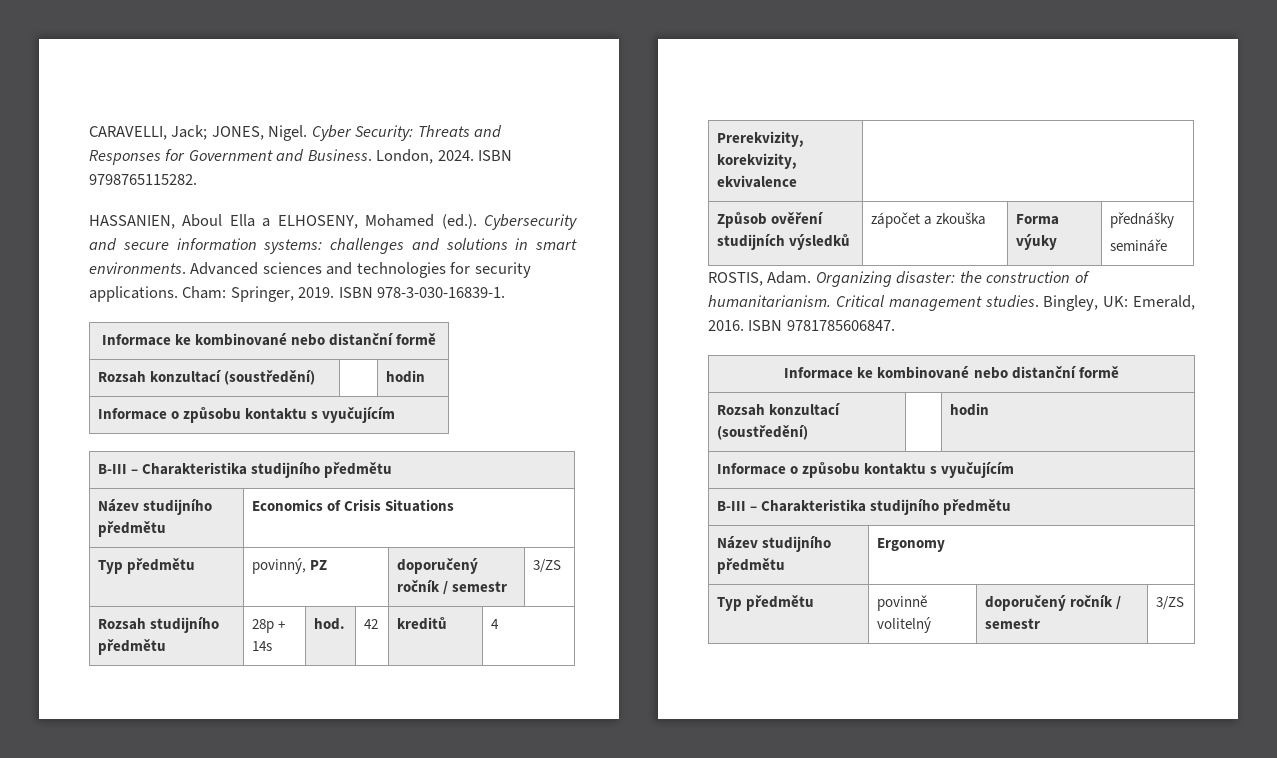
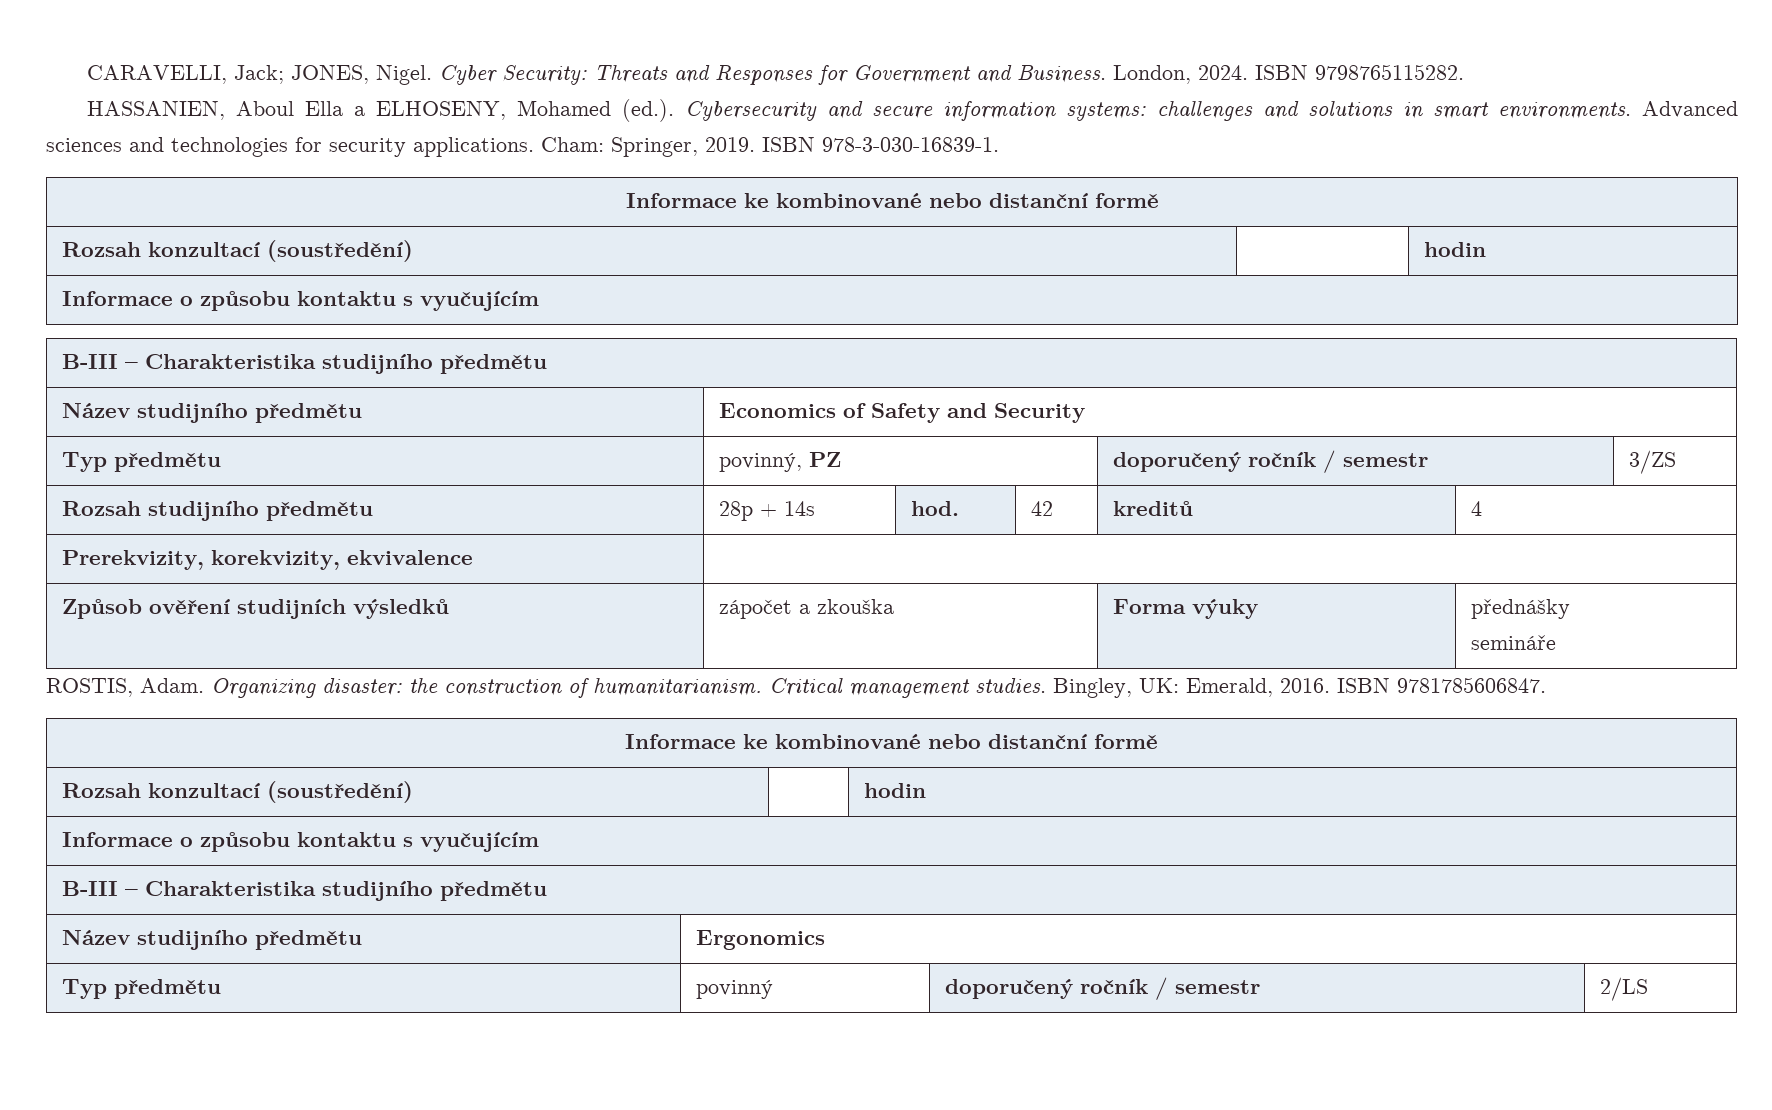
- Název studijního předmětu | Economics of Crisis Situations
+ Název studijního předmětu | Economics of Safety and Security
- Název studijního předmětu | Ergonomy
- Typ předmětu | povinně volitelný | doporučený ročník / semestr | 3/ZS
+ Název studijního předmětu | Ergonomics
+ Typ předmětu | povinný | doporučený ročník / semestr | 2/LS

